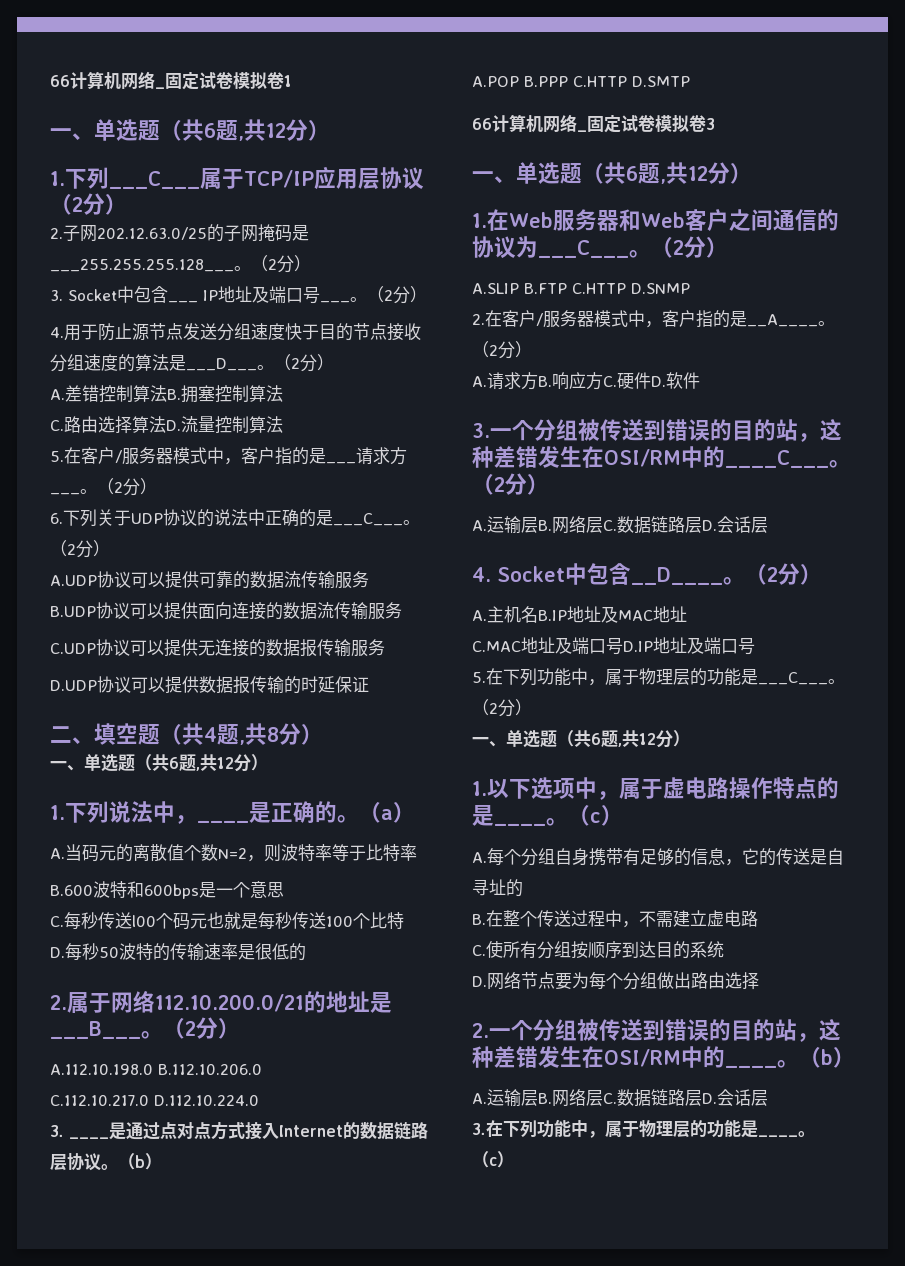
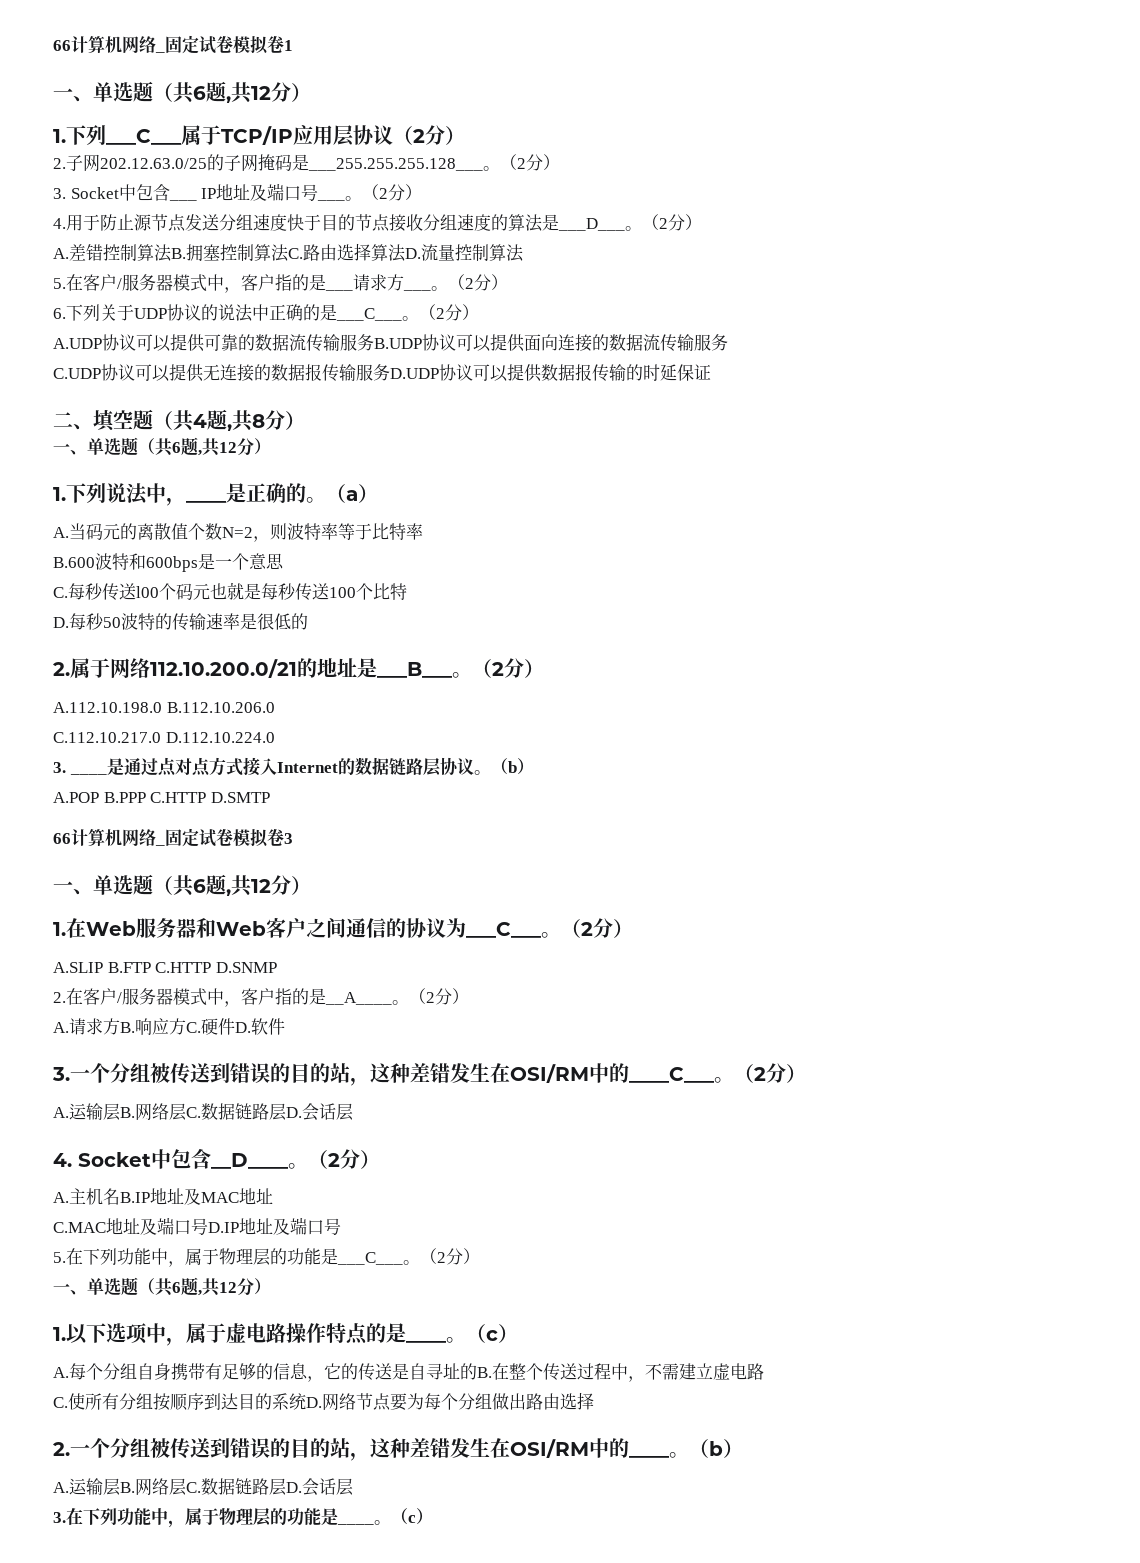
- A.差错控制算法B.拥塞控制算法
- C.路由选择算法D.流量控制算法
+ A.差错控制算法B.拥塞控制算法C.路由选择算法D.流量控制算法
- A.UDP协议可以提供可靠的数据流传输服务
- B.UDP协议可以提供面向连接的数据流传输服务
+ A.UDP协议可以提供可靠的数据流传输服务B.UDP协议可以提供面向连接的数据流传输服务
- C.UDP协议可以提供无连接的数据报传输服务
- D.UDP协议可以提供数据报传输的时延保证
+ C.UDP协议可以提供无连接的数据报传输服务D.UDP协议可以提供数据报传输的时延保证
- A.每个分组自身携带有足够的信息，它的传送是自寻址的
- B.在整个传送过程中，不需建立虚电路
+ A.每个分组自身携带有足够的信息，它的传送是自寻址的B.在整个传送过程中，不需建立虚电路
- C.使所有分组按顺序到达目的系统
- D.网络节点要为每个分组做出路由选择
+ C.使所有分组按顺序到达目的系统D.网络节点要为每个分组做出路由选择

